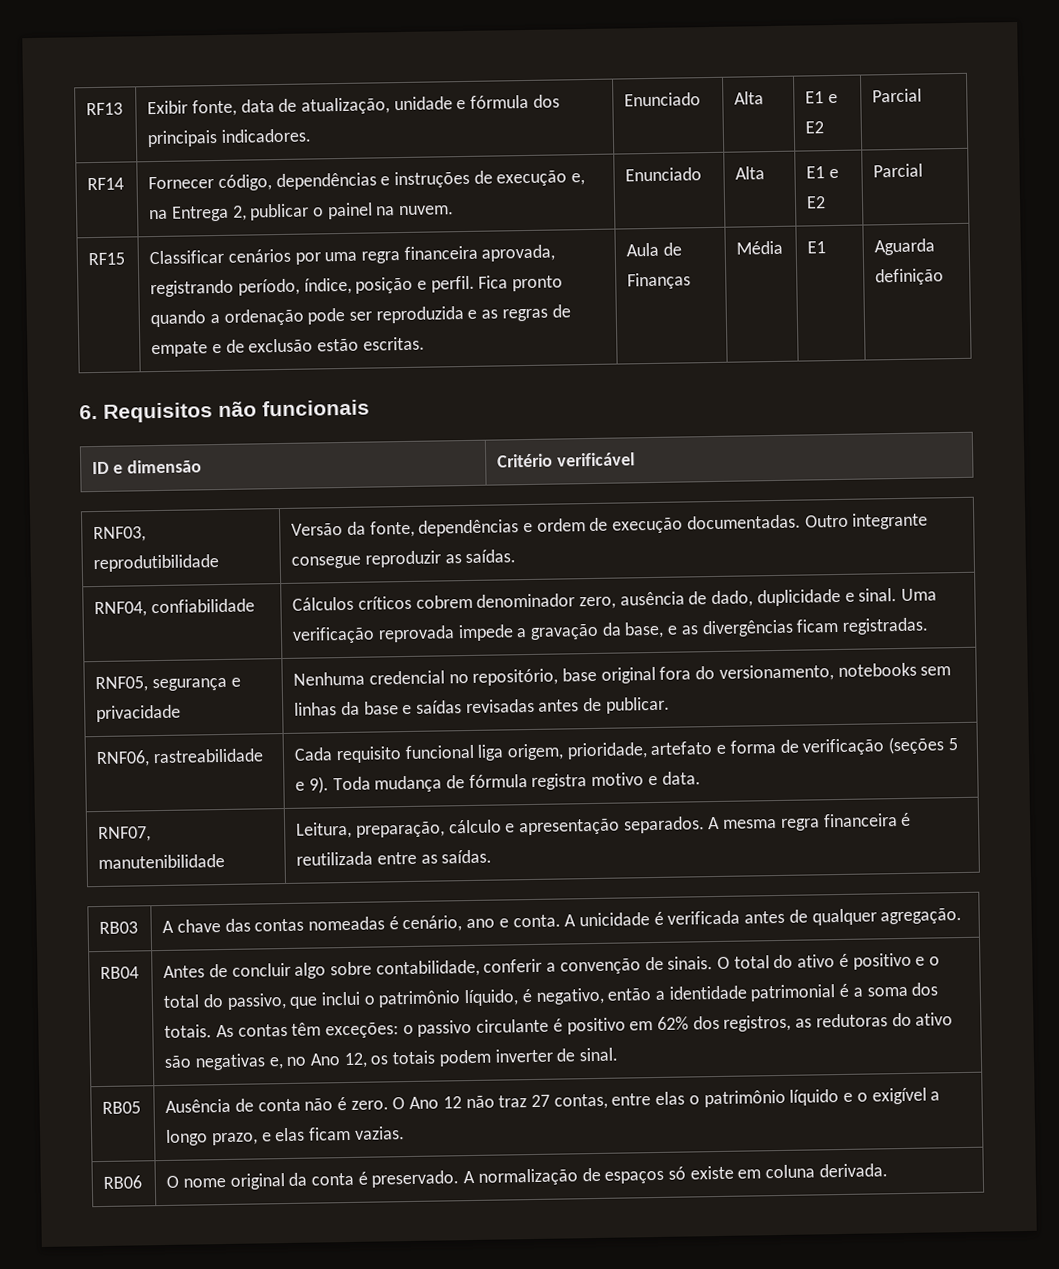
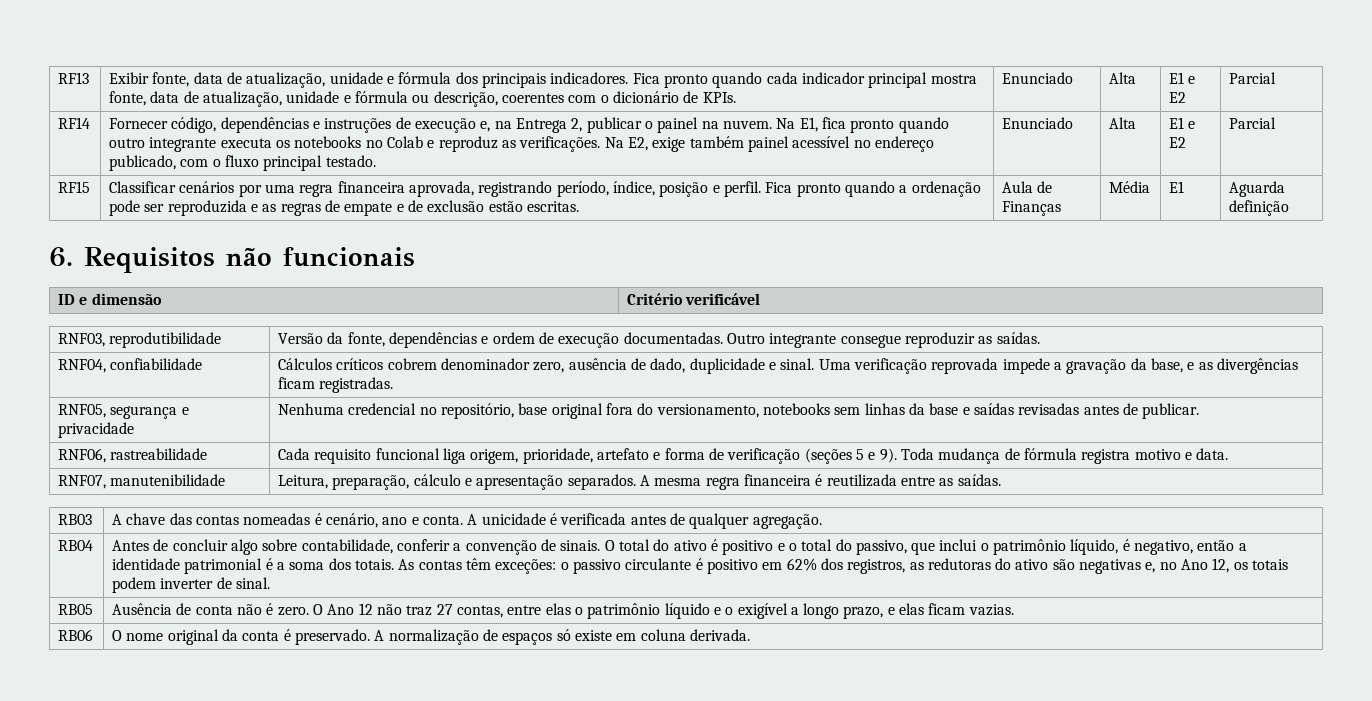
- RF13 | Exibir fonte, data de atualização, unidade e fórmula dos principais indicadores. | Enunciado | Alta | E1 e E2 | Parcial
+ RF13 | Exibir fonte, data de atualização, unidade e fórmula dos principais indicadores. Fica pronto quando cada indicador principal mostra fonte, data de atualização, unidade e fórmula ou descrição, coerentes com o dicionário de KPIs. | Enunciado | Alta | E1 e E2 | Parcial
+ Na E1, fica pronto quando outro integrante executa os notebooks no Colab e reproduz as verificações. Na E2, exige também painel acessível no endereço publicado, com o fluxo principal testado.

